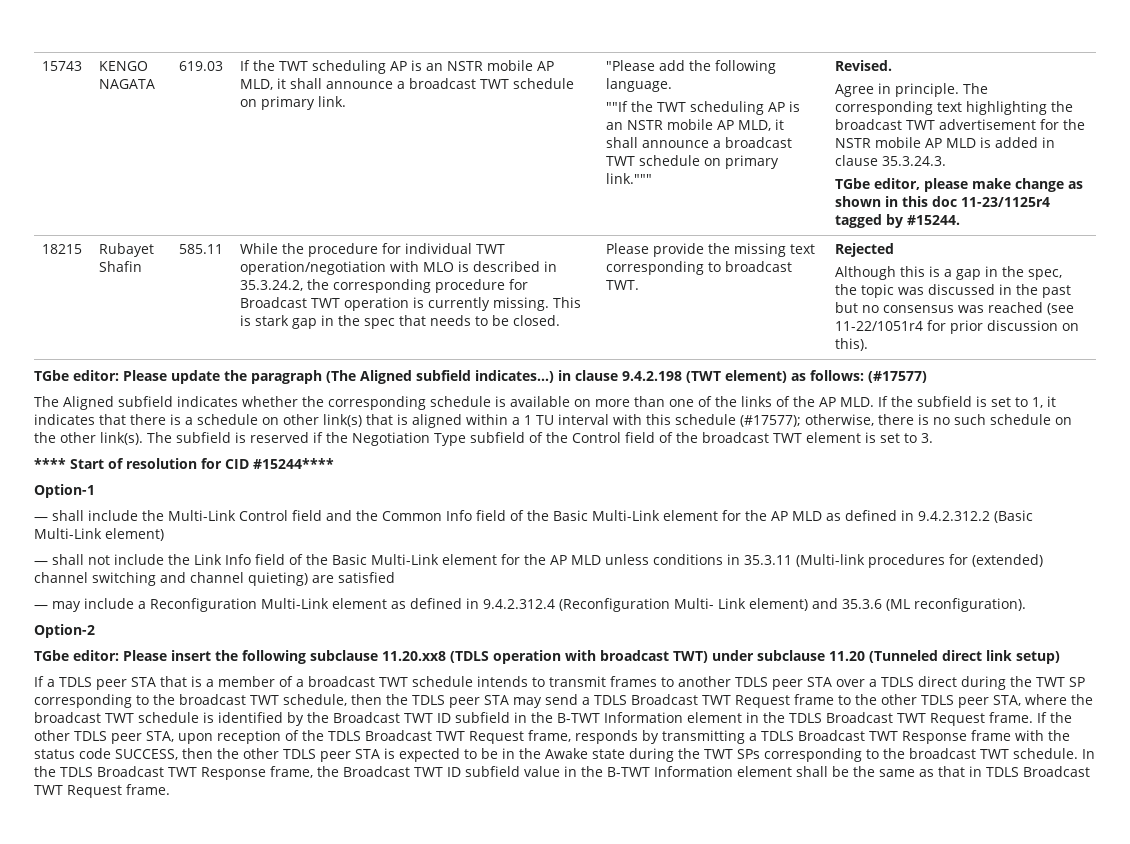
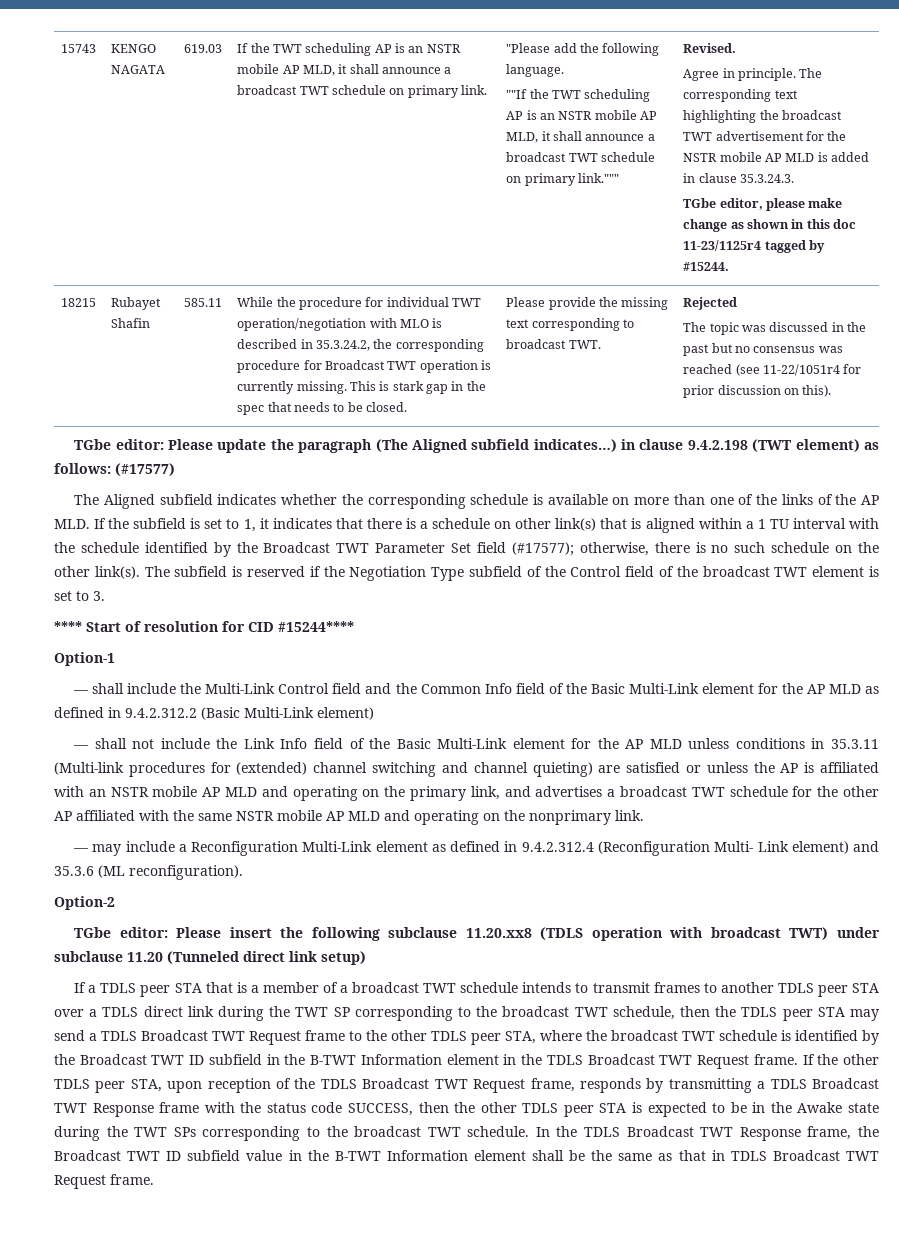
- Although this is a gap in the spec, the topic was discussed in the past but no consensus was reached (see 11-22/1051r4 for prior discussion on this).
+ The topic was discussed in the past but no consensus was reached (see 11-22/1051r4 for prior discussion on this).
- The Aligned subfield indicates whether the corresponding schedule is available on more than one of the links of the AP MLD. If the subfield is set to 1, it indicates that there is a schedule on other link(s) that is aligned within a 1 TU interval with this schedule (#17577); otherwise, there is no such schedule on the other link(s).
+ The Aligned subfield indicates whether the corresponding schedule is available on more than one of the links of the AP MLD. If the subfield is set to 1, it indicates that there is a schedule on other link(s) that is aligned within a 1 TU interval with the schedule identified by the Broadcast TWT Parameter Set field (#17577); otherwise, there is no such schedule on the other link(s).
- — shall not include the Link Info field of the Basic Multi-Link element for the AP MLD unless conditions in 35.3.11 (Multi-link procedures for (extended) channel switching and channel quieting) are satisfied
+ — shall not include the Link Info field of the Basic Multi-Link element for the AP MLD unless conditions in 35.3.11 (Multi-link procedures for (extended) channel switching and channel quieting) are satisfied or unless the AP is affiliated with an NSTR mobile AP MLD and operating on the primary link, and advertises a broadcast TWT schedule for the other AP affiliated with the same NSTR mobile AP MLD and operating on the nonprimary link.
- If a TDLS peer STA that is a member of a broadcast TWT schedule intends to transmit frames to another TDLS peer STA over a TDLS direct during the TWT SP corresponding to the broadcast TWT schedule, then the TDLS peer STA may send a TDLS Broadcast TWT Request frame to the other TDLS peer STA, where the broadcast TWT schedule is identified by the Broadcast TWT ID subfield in the B-TWT Information element in the TDLS Broadcast TWT Request frame.
+ If a TDLS peer STA that is a member of a broadcast TWT schedule intends to transmit frames to another TDLS peer STA over a TDLS direct link during the TWT SP corresponding to the broadcast TWT schedule, then the TDLS peer STA may send a TDLS Broadcast TWT Request frame to the other TDLS peer STA, where the broadcast TWT schedule is identified by the Broadcast TWT ID subfield in the B-TWT Information element in the TDLS Broadcast TWT Request frame.

